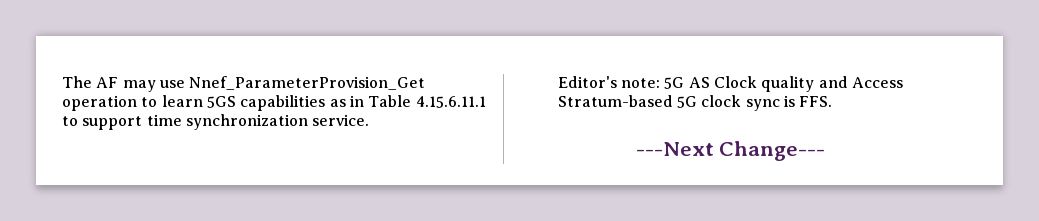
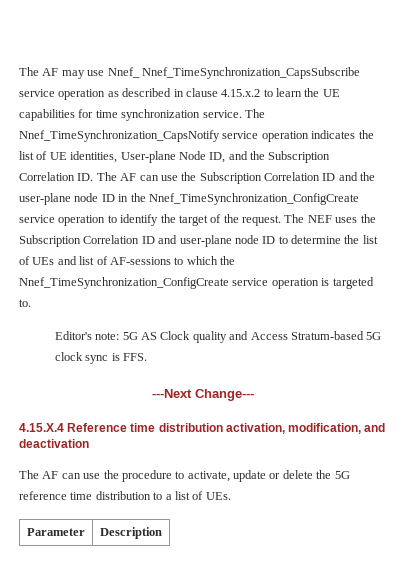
- The AF may use Nnef_ParameterProvision_Get operation to learn 5GS capabilities as in Table 4.15.6.11.1 to support time synchronization service.
+ The AF may use Nnef_ Nnef_TimeSynchronization_CapsSubscribe service operation as described in clause 4.15.x.2 to learn the UE capabilities for time synchronization service. The Nnef_TimeSynchronization_CapsNotify service operation indicates the list of UE identities, User-plane Node ID, and the Subscription Correlation ID. The AF can use the Subscription Correlation ID and the user-plane node ID in the Nnef_TimeSynchronization_ConfigCreate service operation to identify the target of the request. The NEF uses the Subscription Correlation ID and user-plane node ID to determine the list of UEs and list of AF-sessions to which the Nnef_TimeSynchronization_ConfigCreate service operation is targeted to.
+ 4.15.X.4 Reference time distribution activation, modification, and deactivation
+ The AF can use the procedure to activate, update or delete the 5G reference time distribution to a list of UEs.
+ Parameter | Description

